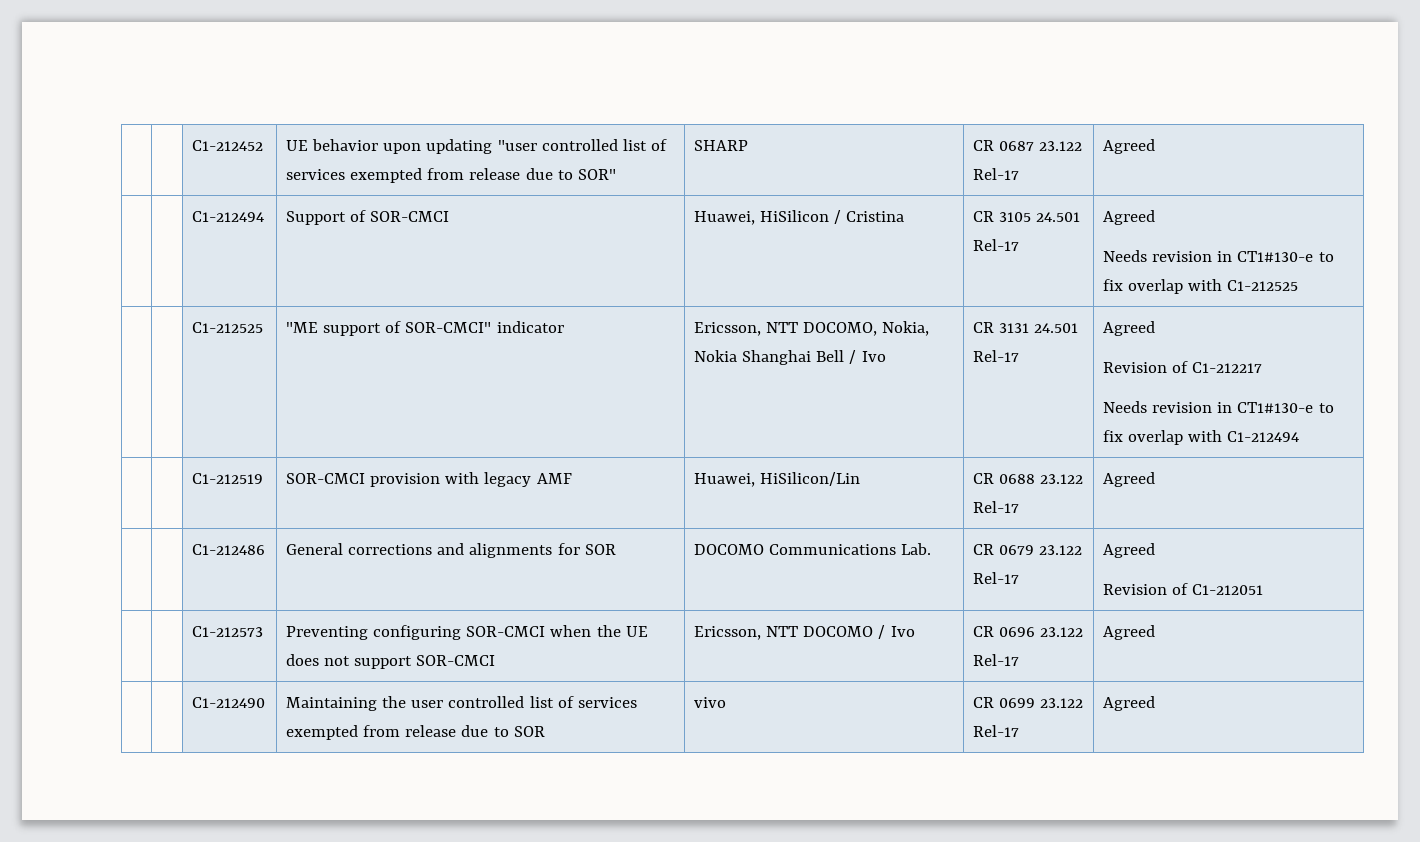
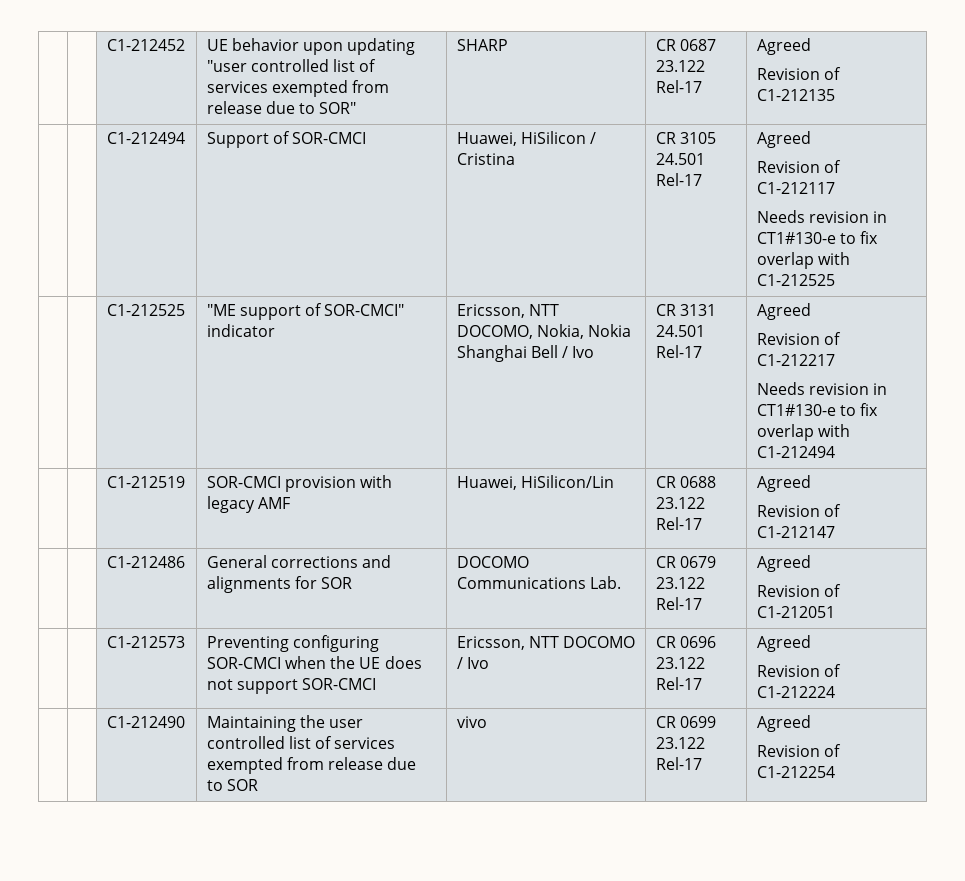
  | | C1-212452 | UE behavior upon updating "user controlled list of services exempted from release due to SOR" | SHARP | CR 0687 23.122 Rel-17 | Agreed
+ Revision of C1-212135
  | | C1-212494 | Support of SOR-CMCI | Huawei, HiSilicon / Cristina | CR 3105 24.501 Rel-17 | Agreed
+ Revision of C1-212117
  | | C1-212519 | SOR-CMCI provision with legacy AMF | Huawei, HiSilicon/Lin | CR 0688 23.122 Rel-17 | Agreed
+ Revision of C1-212147
  | | C1-212573 | Preventing configuring SOR-CMCI when the UE does not support SOR-CMCI | Ericsson, NTT DOCOMO / Ivo | CR 0696 23.122 Rel-17 | Agreed
+ Revision of C1-212224
  | | C1-212490 | Maintaining the user controlled list of services exempted from release due to SOR | vivo | CR 0699 23.122 Rel-17 | Agreed
+ Revision of C1-212254

